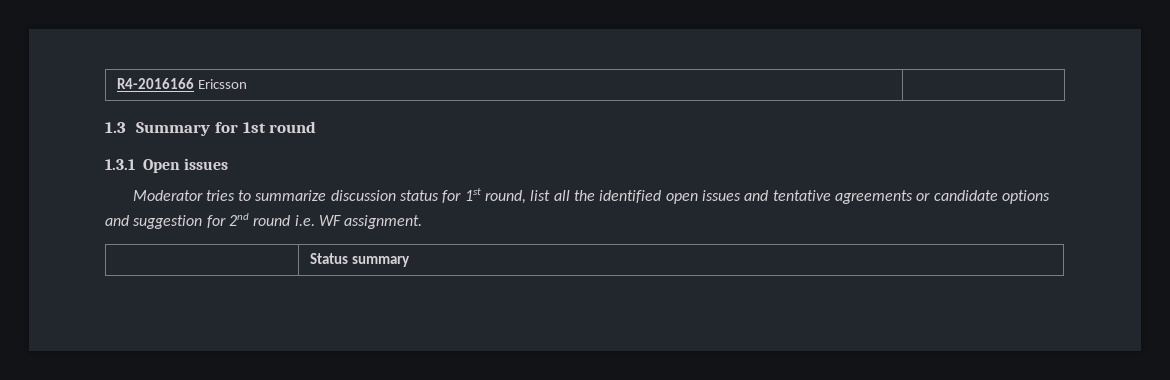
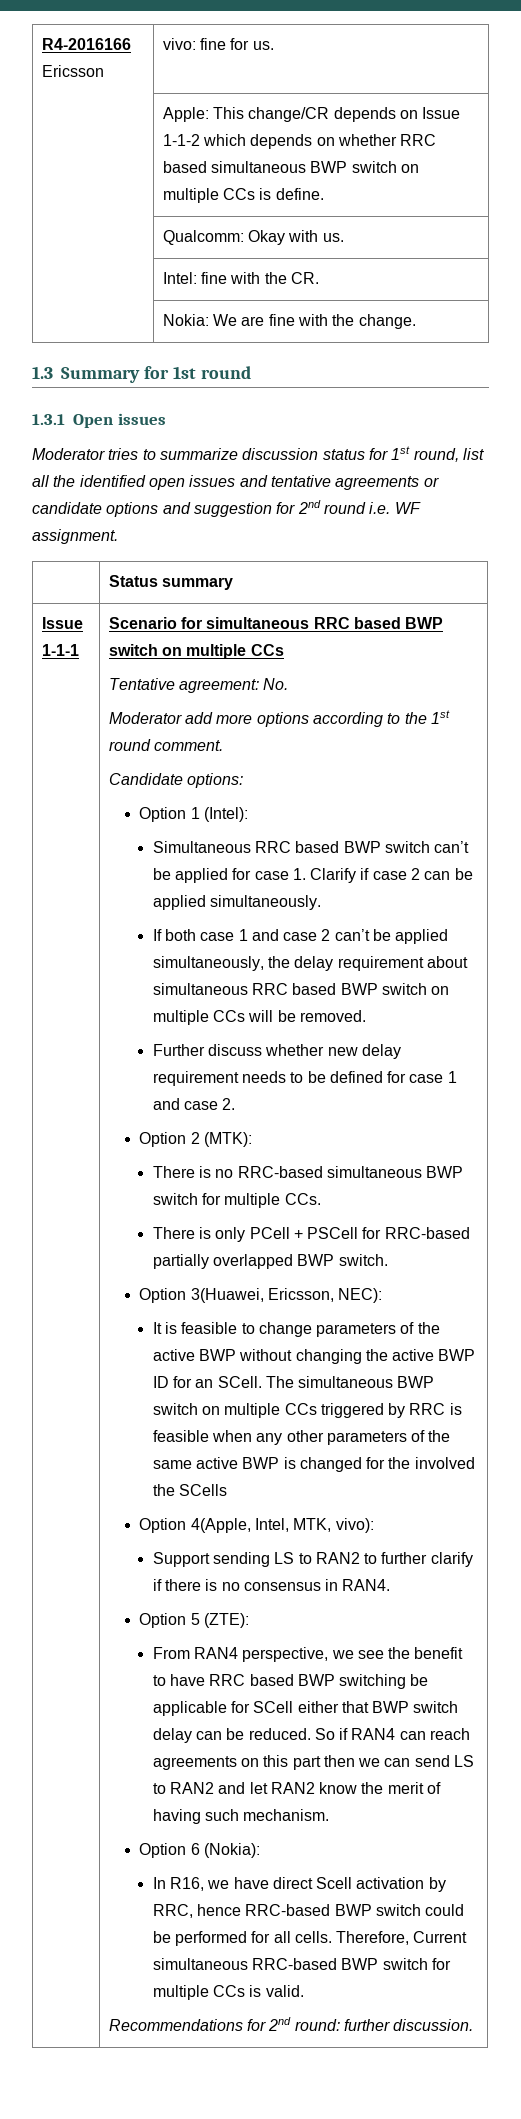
- R4-2016166 Ericsson |
+ R4-2016166 Ericsson | vivo: fine for us.
+ | Apple: This change/CR depends on Issue 1-1-2 which depends on whether RRC based simultaneous BWP switch on multiple CCs is define.
+ | Qualcomm: Okay with us.
+ | Intel: fine with the CR.
+ | Nokia: We are fine with the change.
+ Issue 1-1-1 | Scenario for simultaneous RRC based BWP switch on multiple CCs
+ Tentative agreement: No.
+ Moderator add more options according to the 1st round comment.
+ Candidate options:
+ Option 1 (Intel):
+ Simultaneous RRC based BWP switch can’t be applied for case 1. Clarify if case 2 can be applied simultaneously.
+ If both case 1 and case 2 can’t be applied simultaneously, the delay requirement about simultaneous RRC based BWP switch on multiple CCs will be removed.
+ Further discuss whether new delay requirement needs to be defined for case 1 and case 2.
+ Option 2 (MTK):
+ There is no RRC-based simultaneous BWP switch for multiple CCs.
+ There is only PCell + PSCell for RRC-based partially overlapped BWP switch.
+ Option 3(Huawei, Ericsson, NEC):
+ It is feasible to change parameters of the active BWP without changing the active BWP ID for an SCell. The simultaneous BWP switch on multiple CCs triggered by RRC is feasible when any other parameters of the same active BWP is changed for the involved the SCells
+ Option 4(Apple, Intel, MTK, vivo):
+ Support sending LS to RAN2 to further clarify if there is no consensus in RAN4.
+ Option 5 (ZTE):
+ From RAN4 perspective, we see the benefit to have RRC based BWP switching be applicable for SCell either that BWP switch delay can be reduced. So if RAN4 can reach agreements on this part then we can send LS to RAN2 and let RAN2 know the merit of having such mechanism.
+ Option 6 (Nokia):
+ In R16, we have direct Scell activation by RRC, hence RRC-based BWP switch could be performed for all cells. Therefore, Current simultaneous RRC-based BWP switch for multiple CCs is valid.
+ Recommendations for 2nd round: further discussion.

